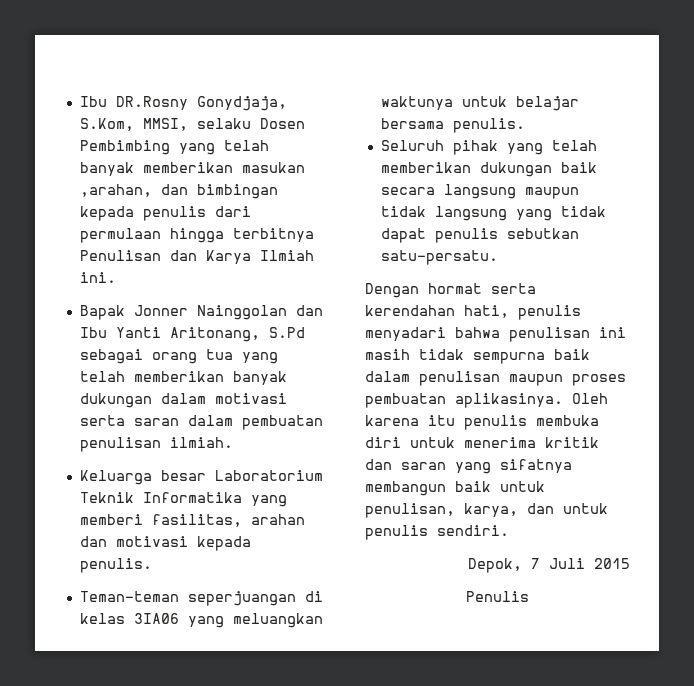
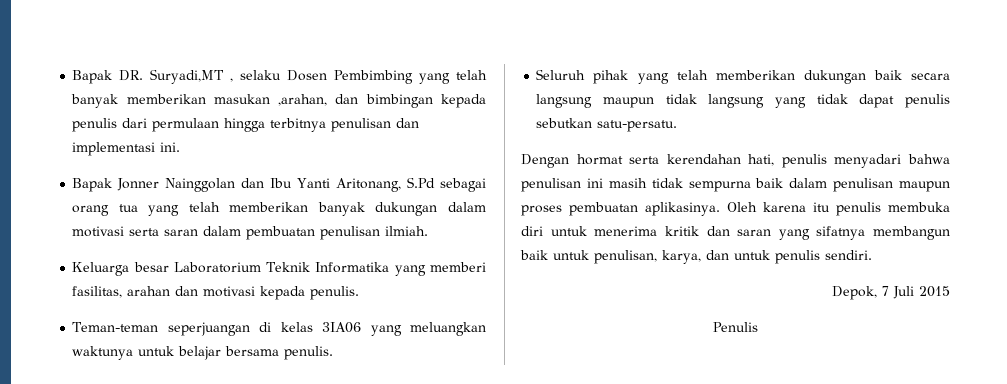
- Ibu DR.Rosny Gonydjaja, S.Kom, MMSI, selaku Dosen Pembimbing yang telah banyak memberikan masukan ,arahan, dan bimbingan kepada penulis dari permulaan hingga terbitnya Penulisan dan Karya Ilmiah ini.
+ Bapak DR. Suryadi,MT , selaku Dosen Pembimbing yang telah banyak memberikan masukan ,arahan, dan bimbingan kepada penulis dari permulaan hingga terbitnya penulisan dan implementasi ini.

